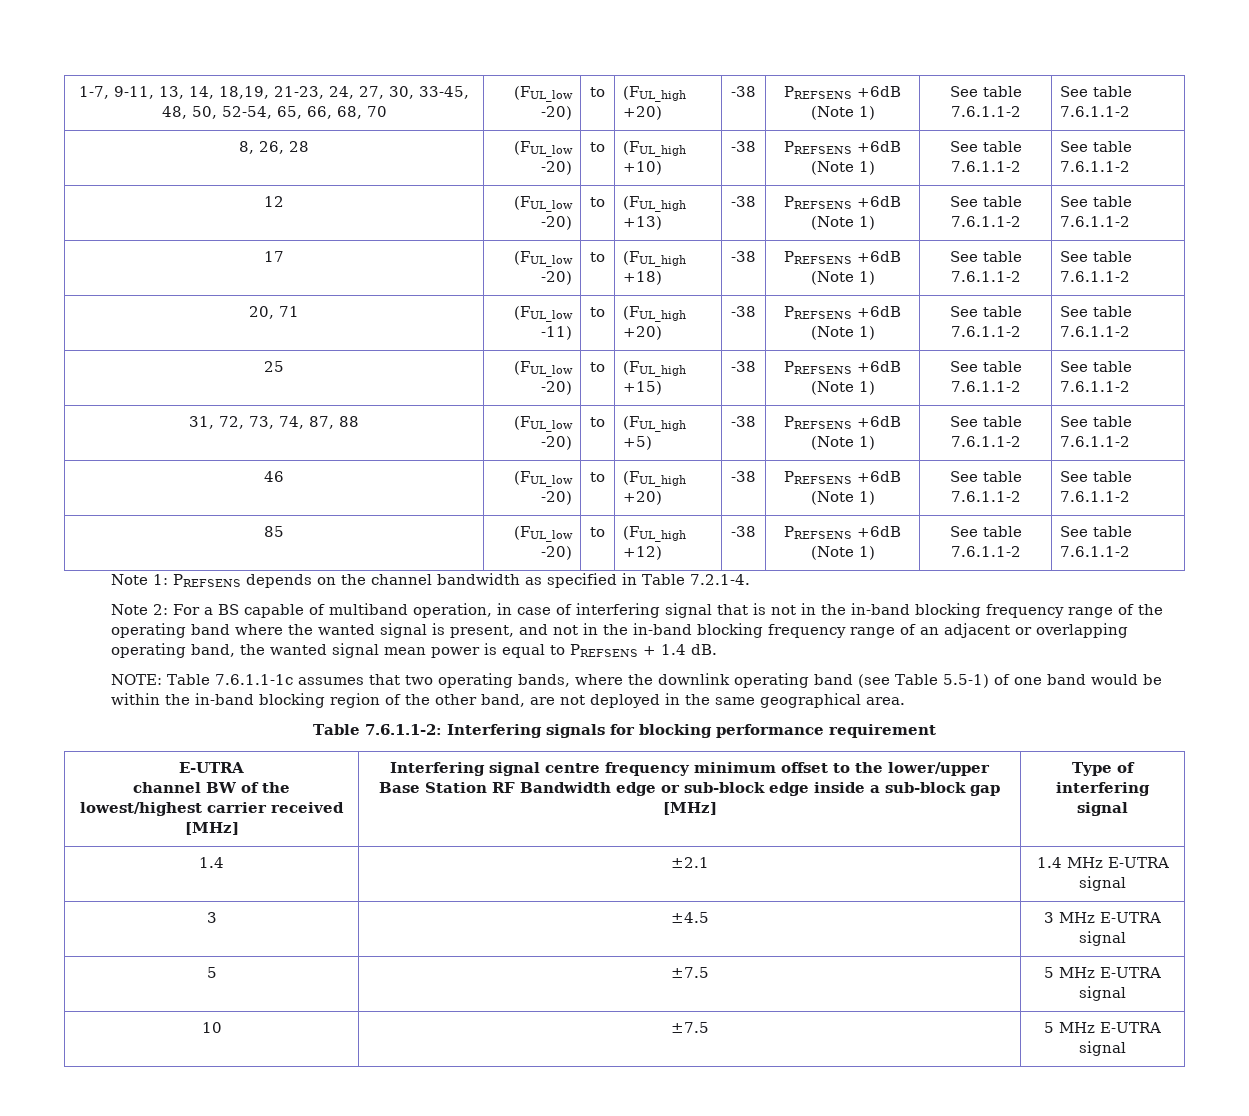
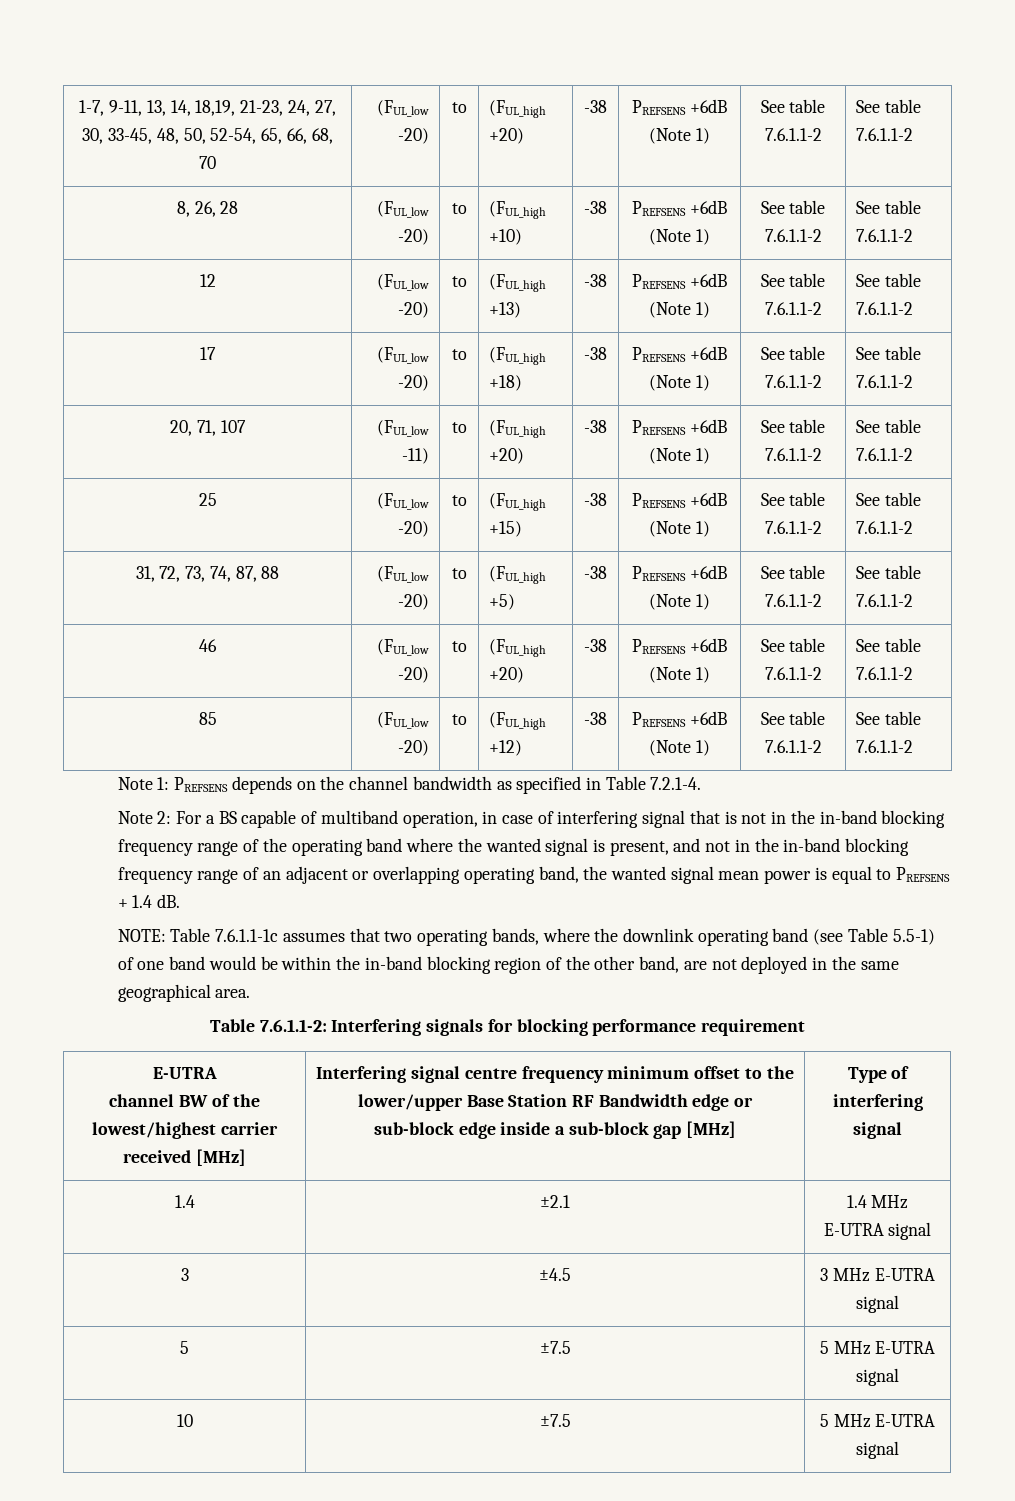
- 20, 71 | (FUL_low -11) | to | (FUL_high +20) | -38 | PREFSENS +6dB (Note 1) | See table 7.6.1.1-2 | See table 7.6.1.1-2
+ 20, 71, 107 | (FUL_low -11) | to | (FUL_high +20) | -38 | PREFSENS +6dB (Note 1) | See table 7.6.1.1-2 | See table 7.6.1.1-2

